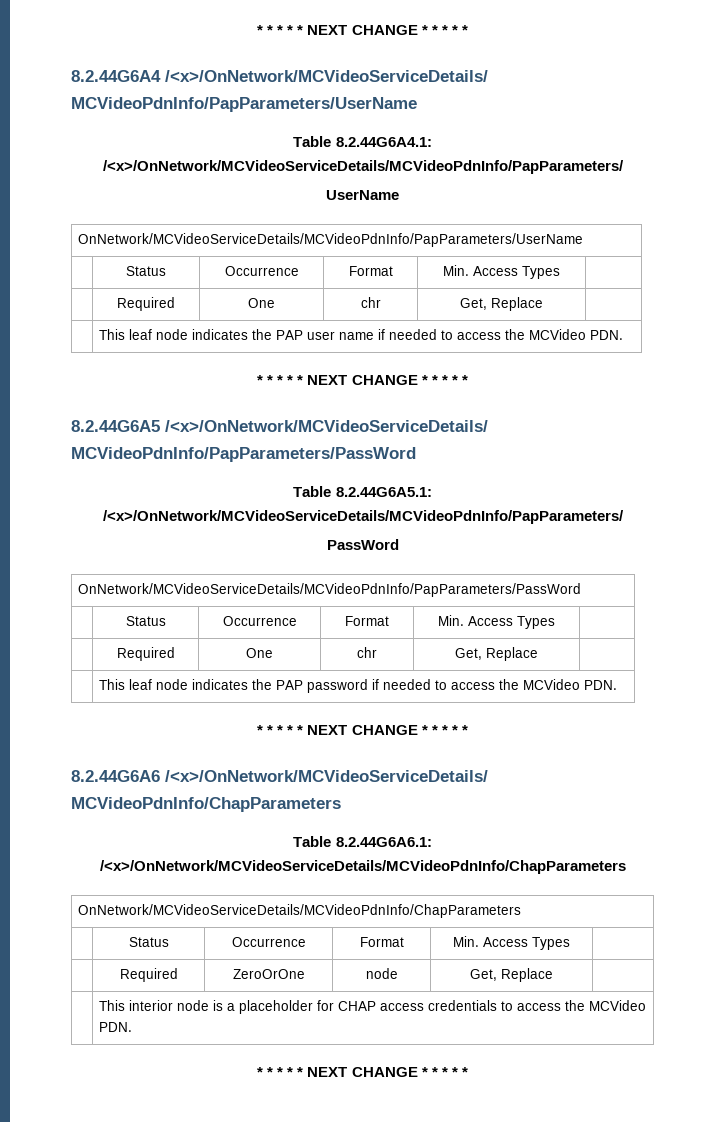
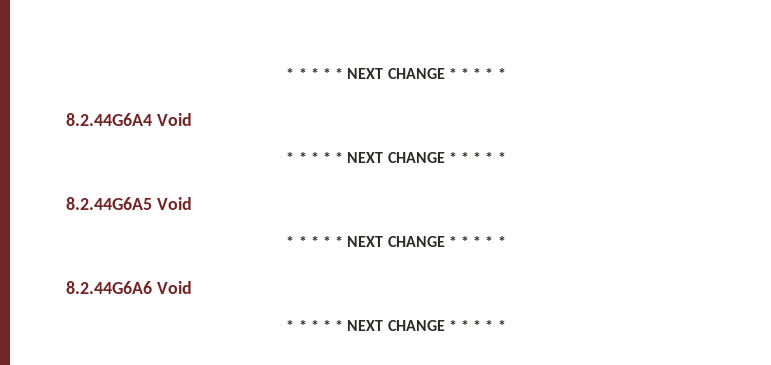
- 8.2.44G6A4 /<x>/OnNetwork/MCVideoServiceDetails/
- MCVideoPdnInfo/PapParameters/UserName
- Table 8.2.44G6A4.1: /<x>/OnNetwork/MCVideoServiceDetails/MCVideoPdnInfo/PapParameters/
- UserName
- OnNetwork/MCVideoServiceDetails/MCVideoPdnInfo/PapParameters/UserName
- | Status | Occurrence | Format | Min. Access Types |
- | Required | One | chr | Get, Replace |
- | This leaf node indicates the PAP user name if needed to access the MCVideo PDN.
+ 8.2.44G6A4 Void
- 8.2.44G6A5 /<x>/OnNetwork/MCVideoServiceDetails/
- MCVideoPdnInfo/PapParameters/PassWord
- Table 8.2.44G6A5.1: /<x>/OnNetwork/MCVideoServiceDetails/MCVideoPdnInfo/PapParameters/
- PassWord
- OnNetwork/MCVideoServiceDetails/MCVideoPdnInfo/PapParameters/PassWord
- | Status | Occurrence | Format | Min. Access Types |
- | Required | One | chr | Get, Replace |
- | This leaf node indicates the PAP password if needed to access the MCVideo PDN.
+ 8.2.44G6A5 Void
- 8.2.44G6A6 /<x>/OnNetwork/MCVideoServiceDetails/
- MCVideoPdnInfo/ChapParameters
- Table 8.2.44G6A6.1: /<x>/OnNetwork/MCVideoServiceDetails/MCVideoPdnInfo/ChapParameters
- OnNetwork/MCVideoServiceDetails/MCVideoPdnInfo/ChapParameters
- | Status | Occurrence | Format | Min. Access Types |
- | Required | ZeroOrOne | node | Get, Replace |
- | This interior node is a placeholder for CHAP access credentials to access the MCVideo PDN.
+ 8.2.44G6A6 Void

